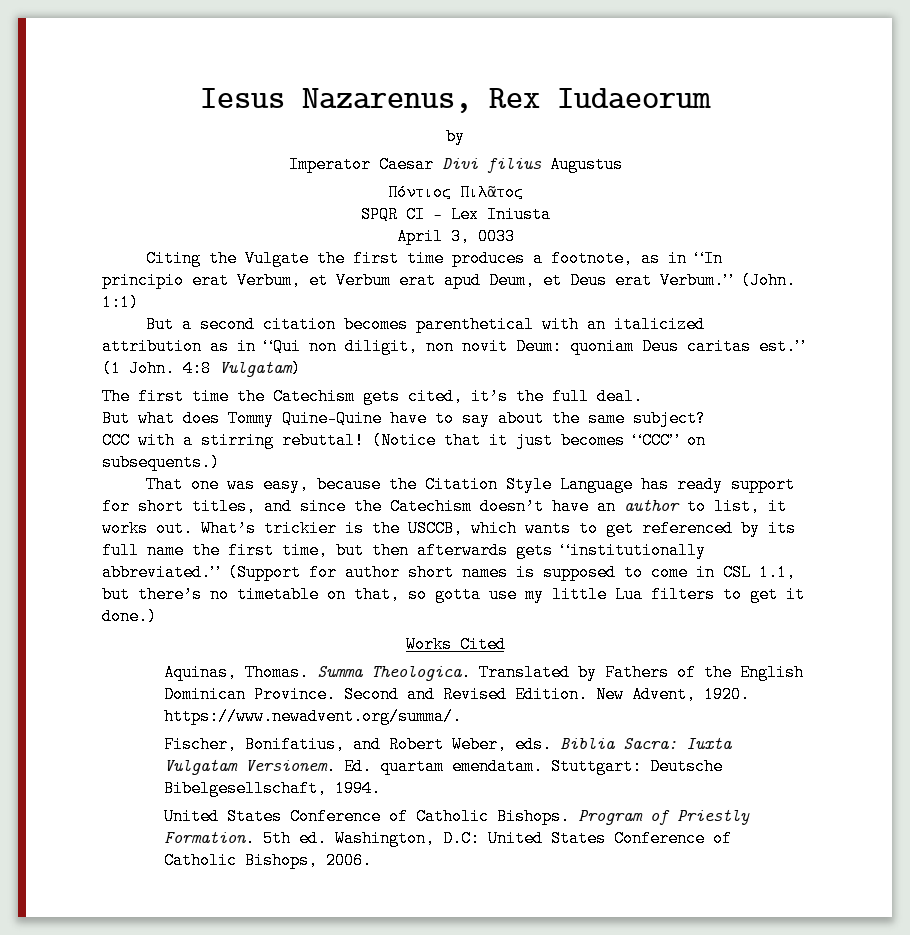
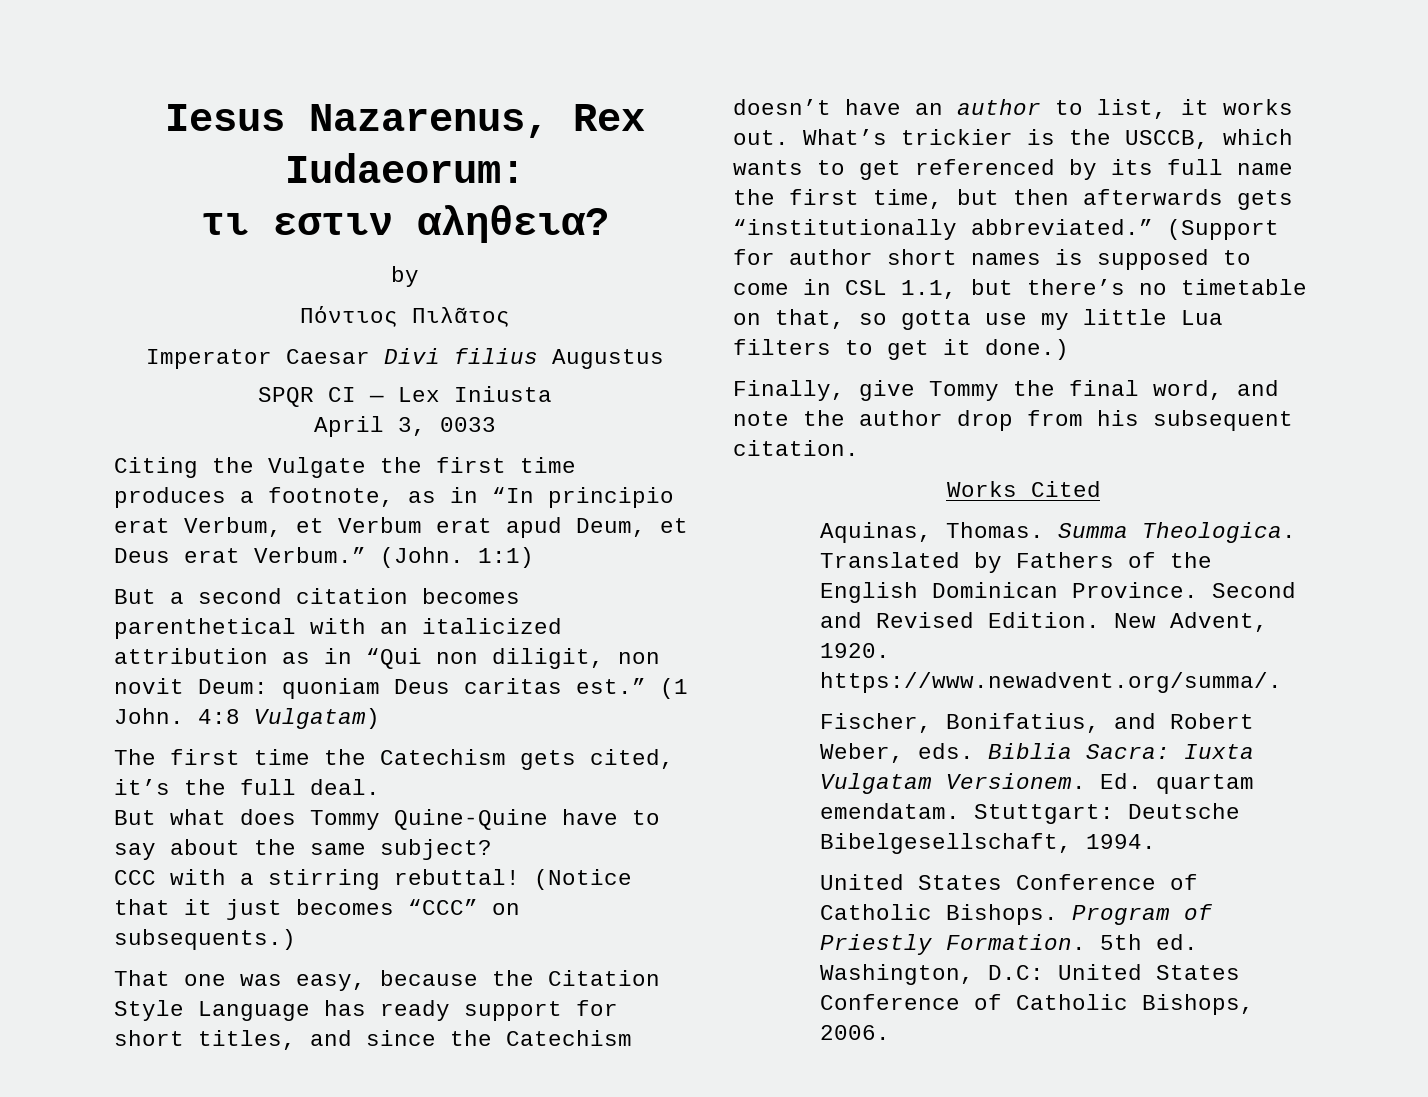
- Iesus Nazarenus, Rex Iudaeorum
+ Iesus Nazarenus, Rex Iudaeorum:
+ τι εστιν αληθεια?
  by
+ Πόντιος Πιλᾶτος
- Πόντιος Πιλᾶτος
+ Finally, give Tommy the final word, and note the author drop from his subsequent citation.

